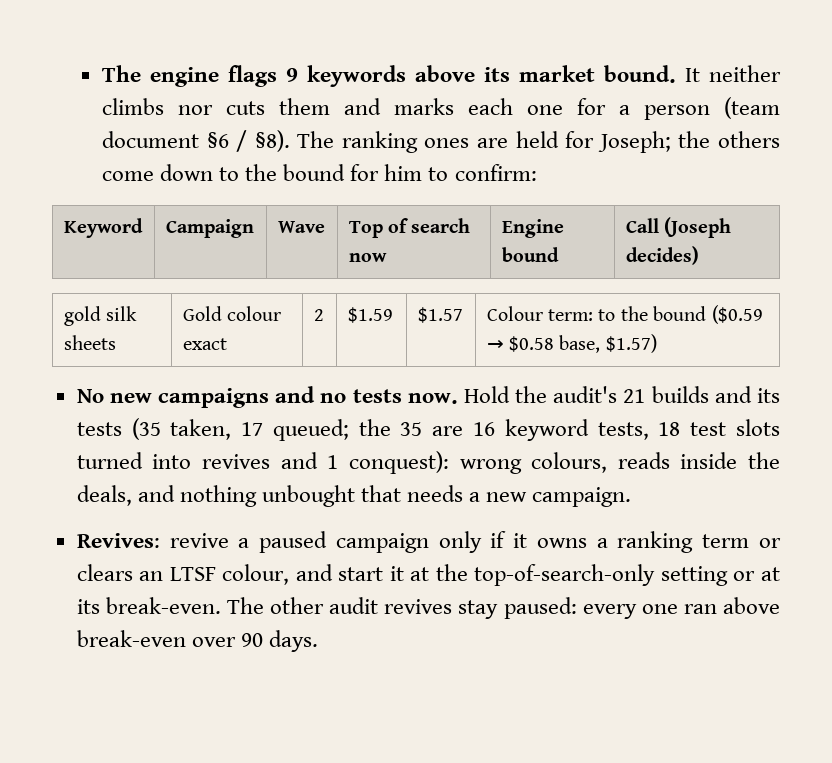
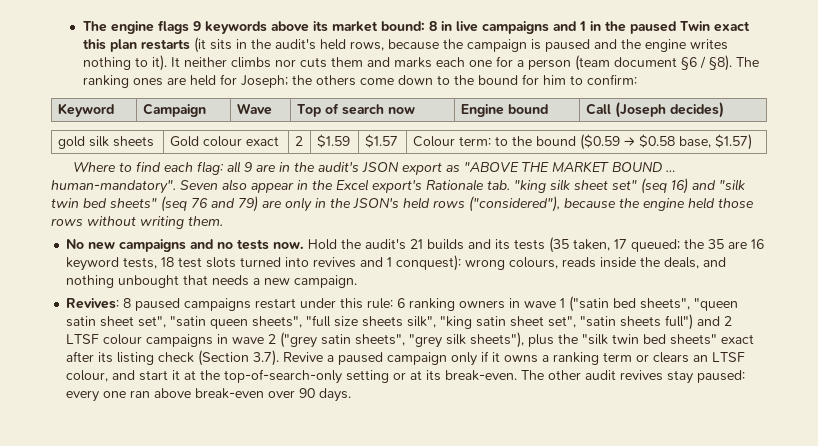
- The engine flags 9 keywords above its market bound.
+ The engine flags 9 keywords above its market bound: 8 in live campaigns and 1 in the paused Twin exact this plan restarts (it sits in the audit's held rows, because the campaign is paused and the engine writes nothing to it).
+ Where to find each flag: all 9 are in the audit's JSON export as "ABOVE THE MARKET BOUND … human-mandatory". Seven also appear in the Excel export's Rationale tab. "king silk sheet set" (seq 16) and "silk twin bed sheets" (seq 76 and 79) are only in the JSON's held rows ("considered"), because the engine held those rows without writing them.
- Revives: revive a paused campaign only if it owns a ranking term or clears an LTSF colour, and start it at the top-of-search-only setting or at its break-even.
+ Revives: 8 paused campaigns restart under this rule: 6 ranking owners in wave 1 ("satin bed sheets", "queen satin sheet set", "satin queen sheets", "full size sheets silk", "king satin sheet set", "satin sheets full") and 2 LTSF colour campaigns in wave 2 ("grey satin sheets", "grey silk sheets"), plus the "silk twin bed sheets" exact after its listing check (Section 3.7). Revive a paused campaign only if it owns a ranking term or clears an LTSF colour, and start it at the top-of-search-only setting or at its break-even.

